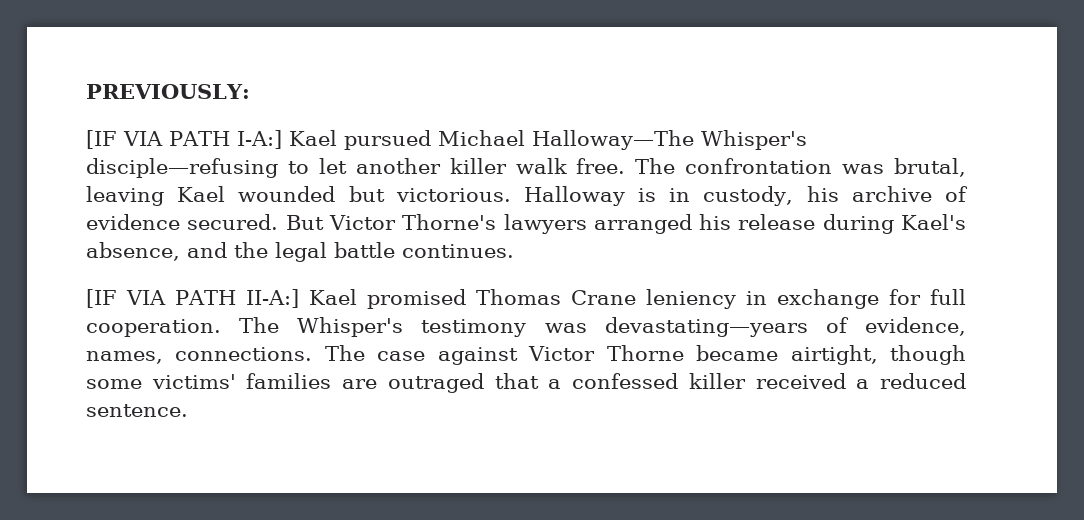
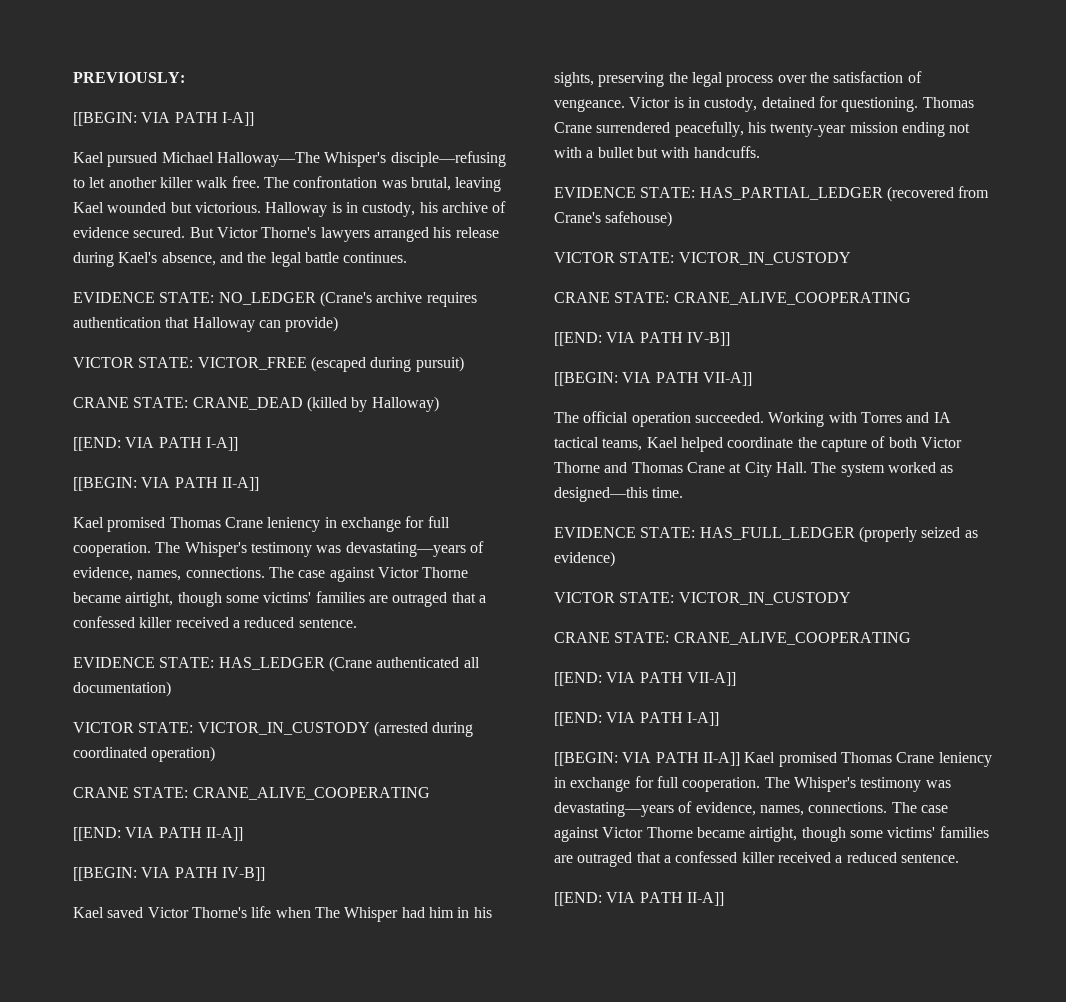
- [IF VIA PATH I-A:] Kael pursued Michael Halloway—The Whisper's disciple—refusing to let another killer walk free.
+ [[BEGIN: VIA PATH I-A]]
+ Kael pursued Michael Halloway—The Whisper's disciple—refusing to let another killer walk free.
- [IF VIA PATH II-A:] Kael promised Thomas Crane leniency in exchange for full cooperation.
+ EVIDENCE STATE: NO_LEDGER (Crane's archive requires authentication that Halloway can provide)
+ VICTOR STATE: VICTOR_FREE (escaped during pursuit)
+ CRANE STATE: CRANE_DEAD (killed by Halloway)
+ [[END: VIA PATH I-A]]
+ [[BEGIN: VIA PATH II-A]]
+ Kael promised Thomas Crane leniency in exchange for full cooperation.
+ EVIDENCE STATE: HAS_LEDGER (Crane authenticated all documentation)
+ VICTOR STATE: VICTOR_IN_CUSTODY (arrested during coordinated operation)
+ CRANE STATE: CRANE_ALIVE_COOPERATING
+ [[END: VIA PATH II-A]]
+ [[BEGIN: VIA PATH IV-B]]
+ Kael saved Victor Thorne's life when The Whisper had him in his sights, preserving the legal process over the satisfaction of vengeance. Victor is in custody, detained for questioning. Thomas Crane surrendered peacefully, his twenty-year mission ending not with a bullet but with handcuffs.
+ EVIDENCE STATE: HAS_PARTIAL_LEDGER (recovered from Crane's safehouse)
+ VICTOR STATE: VICTOR_IN_CUSTODY
+ CRANE STATE: CRANE_ALIVE_COOPERATING
+ [[END: VIA PATH IV-B]]
+ [[BEGIN: VIA PATH VII-A]]
+ The official operation succeeded. Working with Torres and IA tactical teams, Kael helped coordinate the capture of both Victor Thorne and Thomas Crane at City Hall. The system worked as designed—this time.
+ EVIDENCE STATE: HAS_FULL_LEDGER (properly seized as evidence)
+ VICTOR STATE: VICTOR_IN_CUSTODY
+ CRANE STATE: CRANE_ALIVE_COOPERATING
+ [[END: VIA PATH VII-A]]
+ [[END: VIA PATH I-A]]
+ [[BEGIN: VIA PATH II-A]] Kael promised Thomas Crane leniency in exchange for full cooperation. The Whisper's testimony was devastating—years of evidence, names, connections. The case against Victor Thorne became airtight, though some victims' families are outraged that a confessed killer received a reduced sentence.
+ [[END: VIA PATH II-A]]

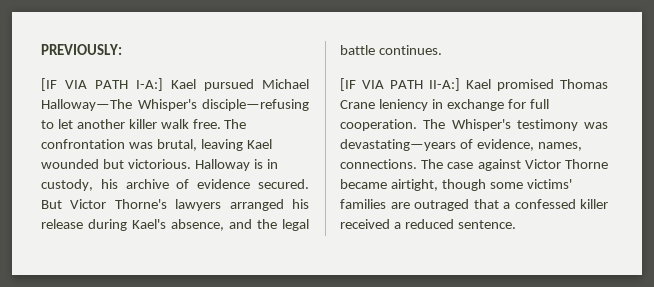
- [[BEGIN: VIA PATH I-A]]
- Kael pursued Michael Halloway—The Whisper's disciple—refusing to let another killer walk free.
+ [IF VIA PATH I-A:] Kael pursued Michael Halloway—The Whisper's disciple—refusing to let another killer walk free.
- EVIDENCE STATE: NO_LEDGER (Crane's archive requires authentication that Halloway can provide)
- VICTOR STATE: VICTOR_FREE (escaped during pursuit)
- CRANE STATE: CRANE_DEAD (killed by Halloway)
- [[END: VIA PATH I-A]]
- [[BEGIN: VIA PATH II-A]]
- Kael promised Thomas Crane leniency in exchange for full cooperation.
+ [IF VIA PATH II-A:] Kael promised Thomas Crane leniency in exchange for full cooperation.
- EVIDENCE STATE: HAS_LEDGER (Crane authenticated all documentation)
- VICTOR STATE: VICTOR_IN_CUSTODY (arrested during coordinated operation)
- CRANE STATE: CRANE_ALIVE_COOPERATING
- [[END: VIA PATH II-A]]
- [[BEGIN: VIA PATH IV-B]]
- Kael saved Victor Thorne's life when The Whisper had him in his sights, preserving the legal process over the satisfaction of vengeance. Victor is in custody, detained for questioning. Thomas Crane surrendered peacefully, his twenty-year mission ending not with a bullet but with handcuffs.
- EVIDENCE STATE: HAS_PARTIAL_LEDGER (recovered from Crane's safehouse)
- VICTOR STATE: VICTOR_IN_CUSTODY
- CRANE STATE: CRANE_ALIVE_COOPERATING
- [[END: VIA PATH IV-B]]
- [[BEGIN: VIA PATH VII-A]]
- The official operation succeeded. Working with Torres and IA tactical teams, Kael helped coordinate the capture of both Victor Thorne and Thomas Crane at City Hall. The system worked as designed—this time.
- EVIDENCE STATE: HAS_FULL_LEDGER (properly seized as evidence)
- VICTOR STATE: VICTOR_IN_CUSTODY
- CRANE STATE: CRANE_ALIVE_COOPERATING
- [[END: VIA PATH VII-A]]
- [[END: VIA PATH I-A]]
- [[BEGIN: VIA PATH II-A]] Kael promised Thomas Crane leniency in exchange for full cooperation. The Whisper's testimony was devastating—years of evidence, names, connections. The case against Victor Thorne became airtight, though some victims' families are outraged that a confessed killer received a reduced sentence.
- [[END: VIA PATH II-A]]

